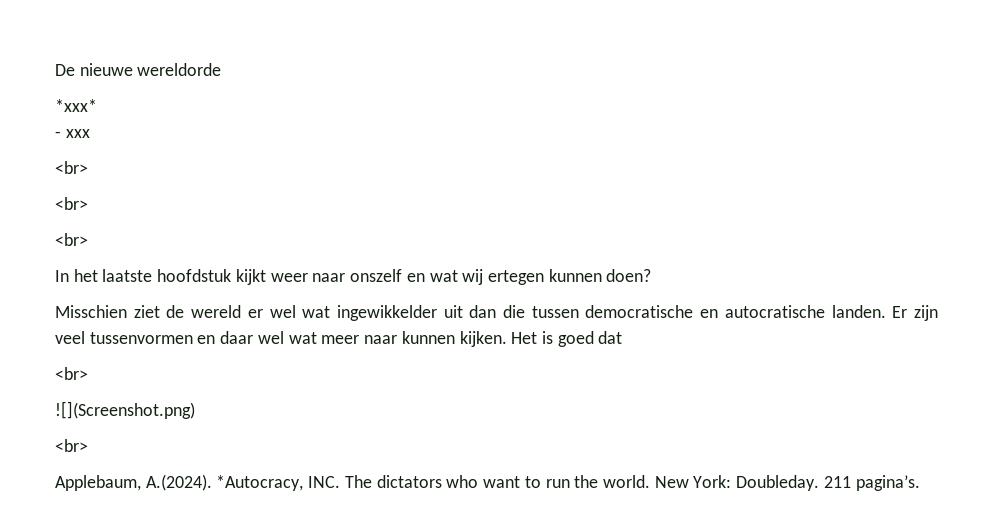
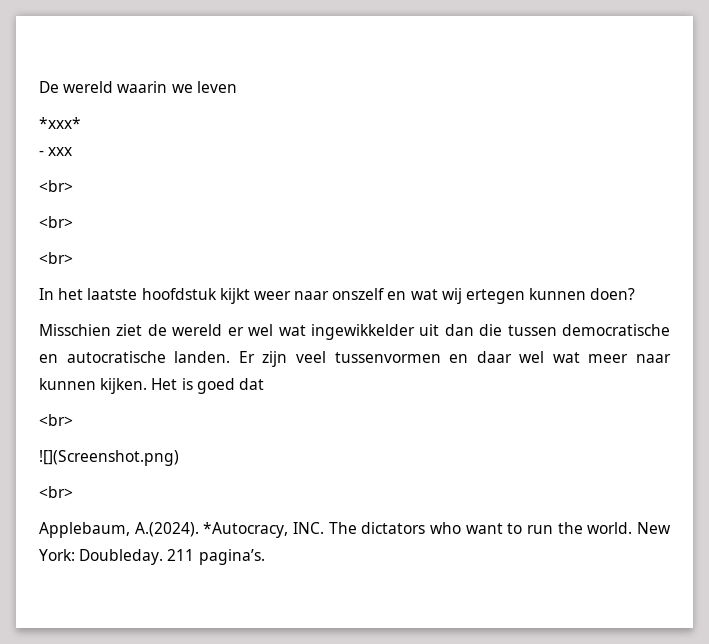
- De nieuwe wereldorde
+ De wereld waarin we leven

